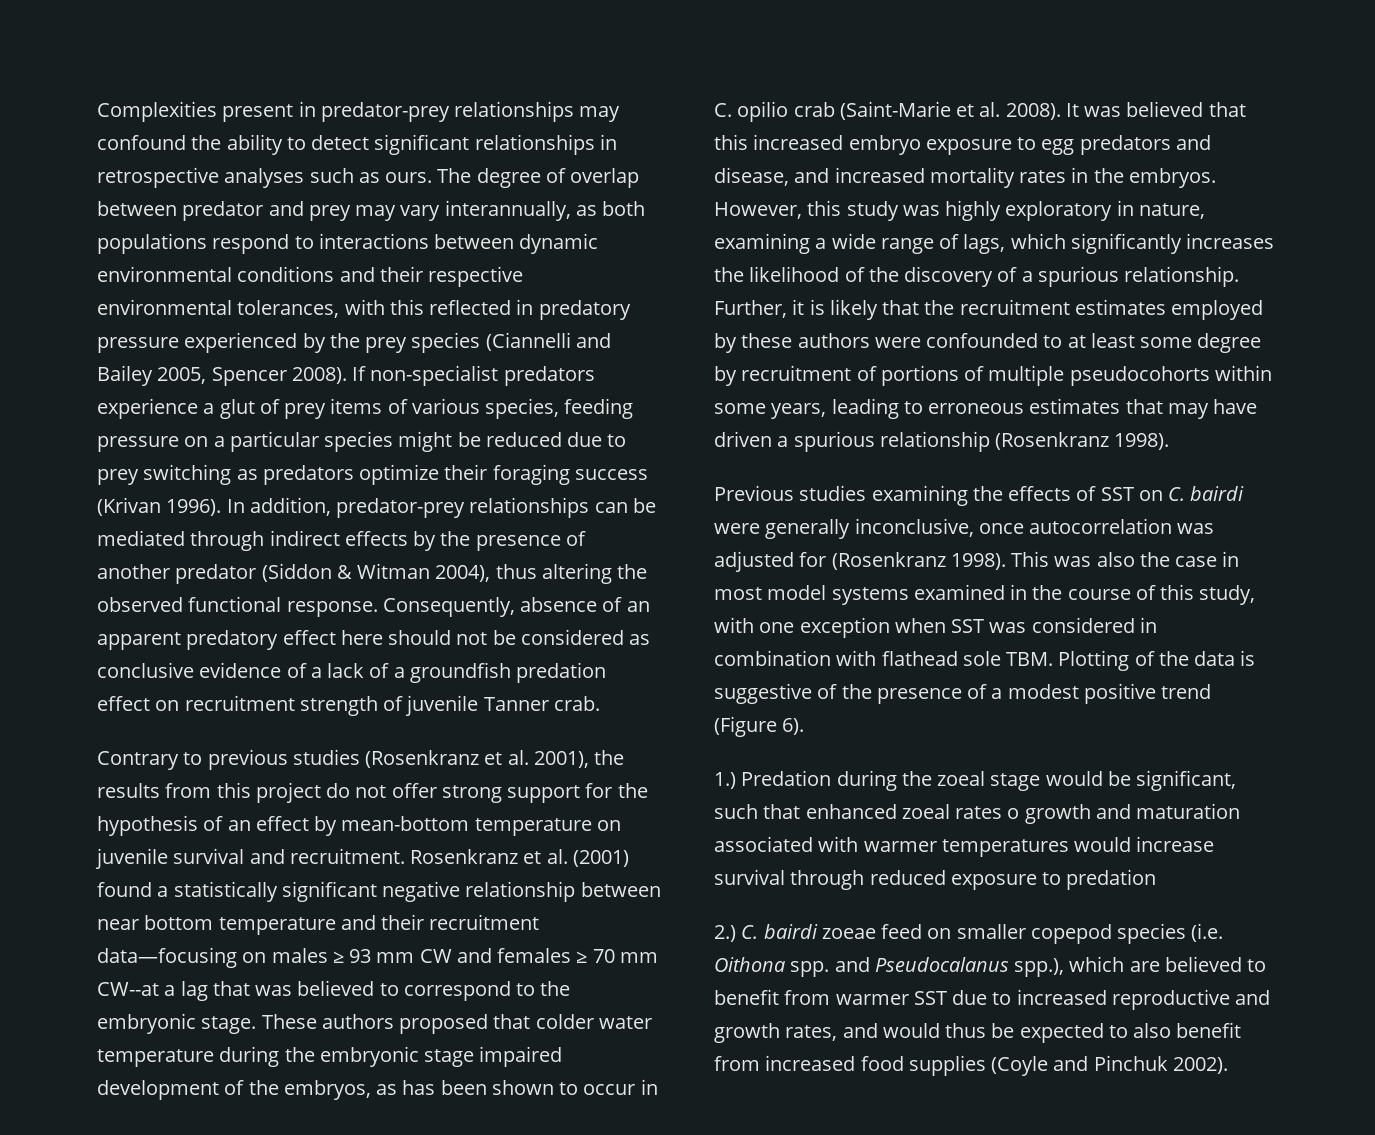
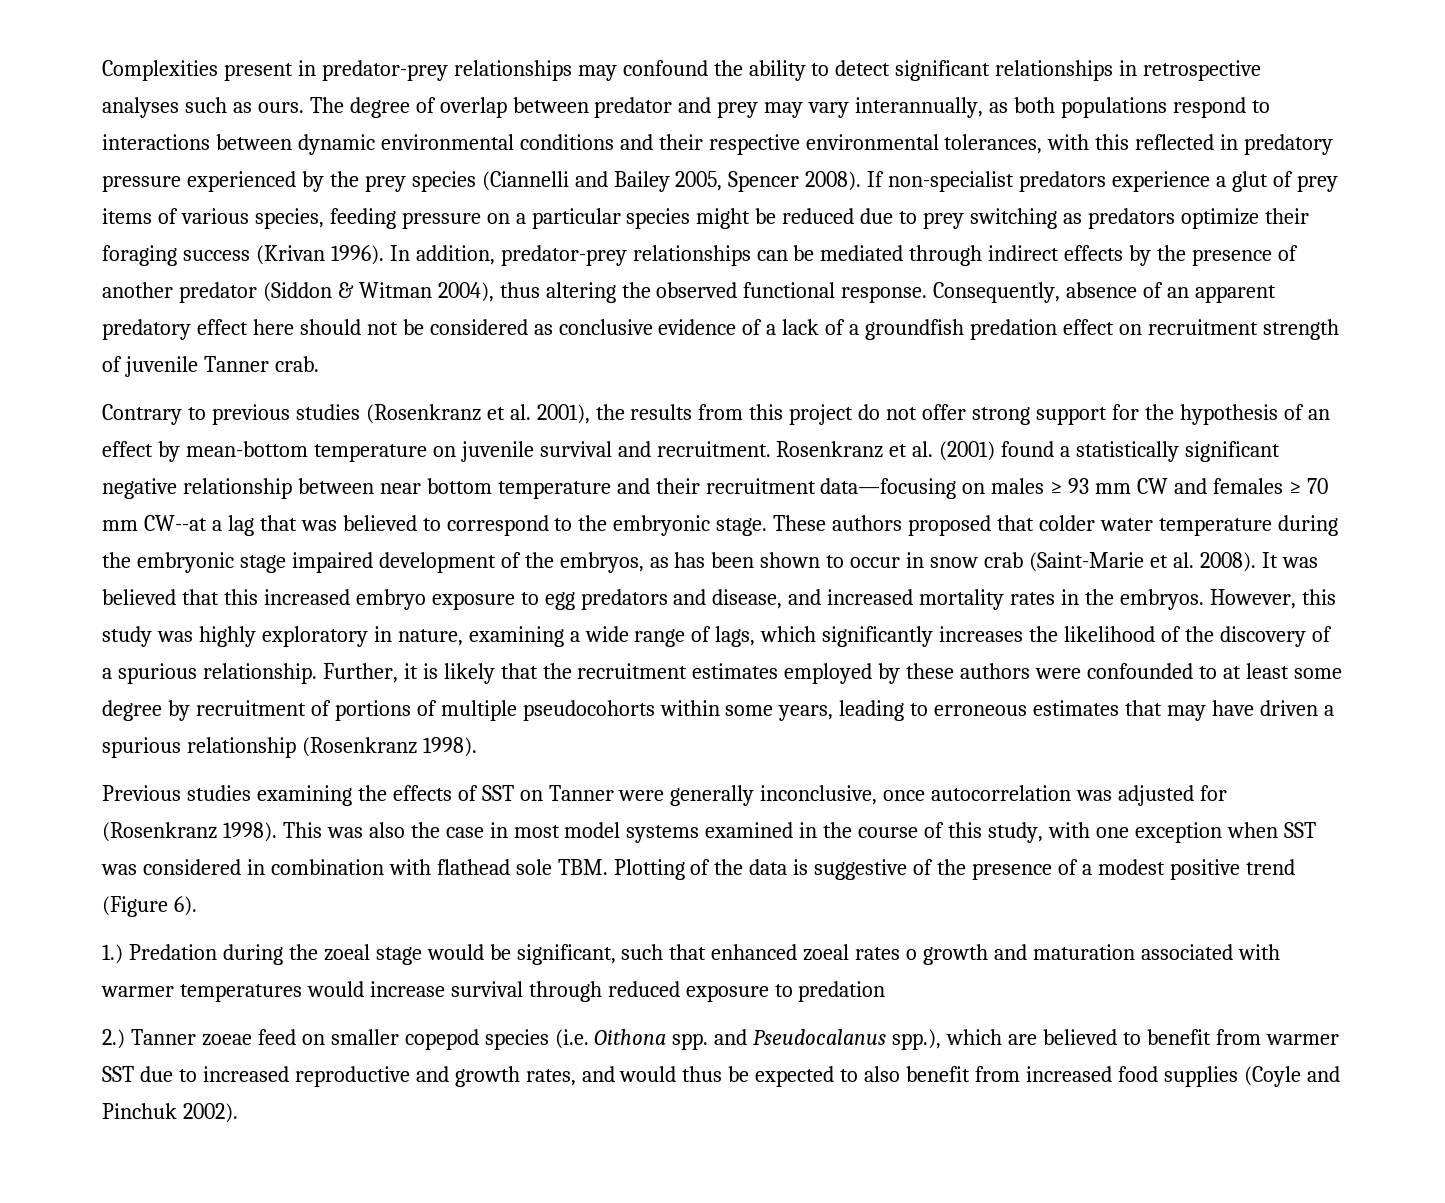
- These authors proposed that colder water temperature during the embryonic stage impaired development of the embryos, as has been shown to occur in C. opilio crab (Saint-Marie et al. 2008).
+ These authors proposed that colder water temperature during the embryonic stage impaired development of the embryos, as has been shown to occur in snow crab (Saint-Marie et al. 2008).
- Previous studies examining the effects of SST on C. bairdi were generally inconclusive, once autocorrelation was adjusted for (Rosenkranz 1998).
+ Previous studies examining the effects of SST on Tanner were generally inconclusive, once autocorrelation was adjusted for (Rosenkranz 1998).
- 2.) C. bairdi zoeae feed on smaller copepod species (i.e. Oithona spp. and Pseudocalanus spp.), which are believed to benefit from warmer SST due to increased reproductive and growth rates, and would thus be expected to also benefit from increased food supplies (Coyle and Pinchuk 2002).
+ 2.) Tanner zoeae feed on smaller copepod species (i.e. Oithona spp. and Pseudocalanus spp.), which are believed to benefit from warmer SST due to increased reproductive and growth rates, and would thus be expected to also benefit from increased food supplies (Coyle and Pinchuk 2002).

